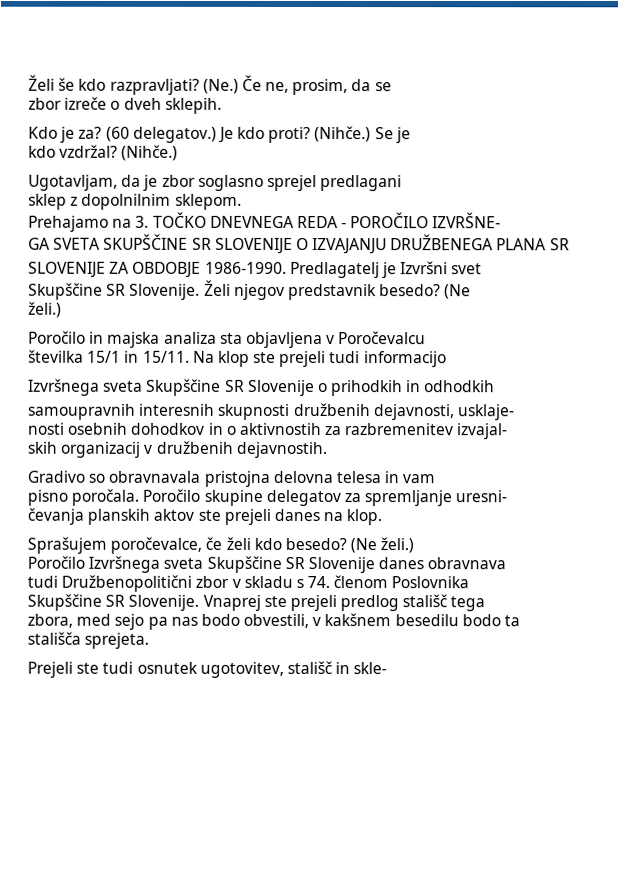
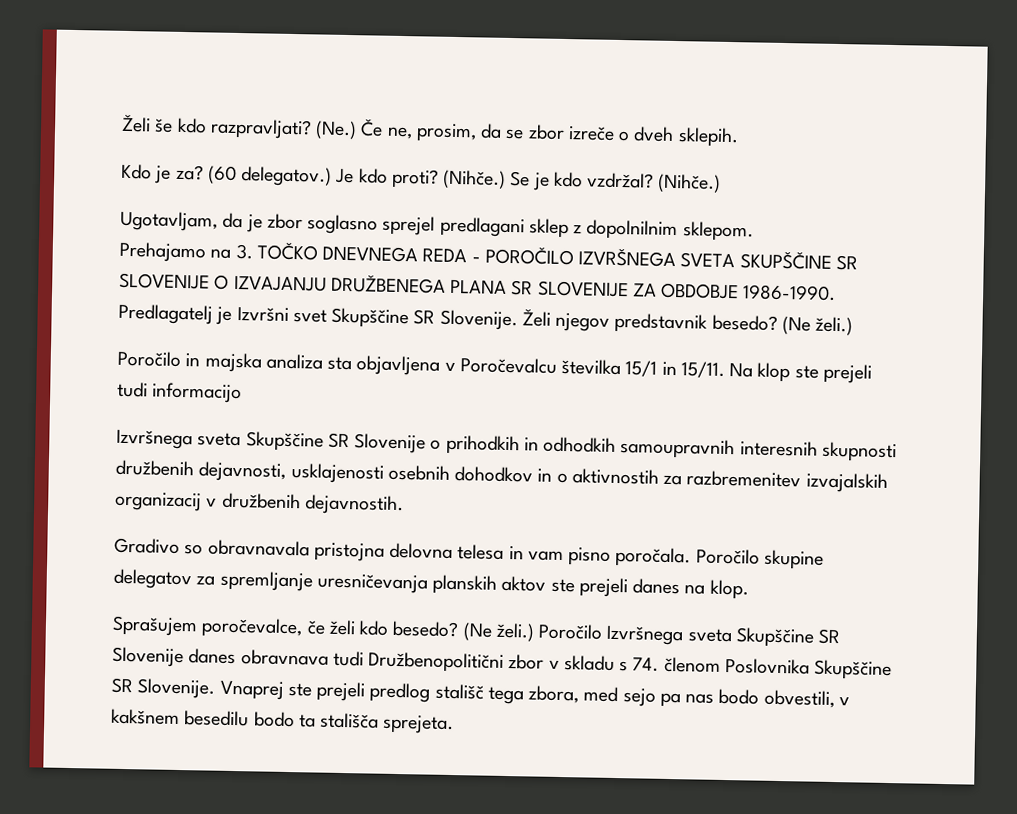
- (Ne.) Če ne, prosim, da se
- zbor izreče o dveh sklepih.
+ (Ne.) Če ne, prosim, da se zbor izreče o dveh sklepih.
- Se je
- kdo vzdržal?
+ Se je kdo vzdržal?
- Ugotavljam, da je zbor soglasno sprejel predlagani
- sklep z dopolnilnim sklepom.
+ Ugotavljam, da je zbor soglasno sprejel predlagani sklep z dopolnilnim sklepom.
- Prehajamo na 3. TOČKO DNEVNEGA REDA - POROČILO IZVRŠNE-
- GA SVETA SKUPŠČINE SR SLOVENIJE O IZVAJANJU DRUŽBENEGA PLANA SR
- SLOVENIJE ZA OBDOBJE 1986-1990.
+ Prehajamo na 3. TOČKO DNEVNEGA REDA - POROČILO IZVRŠNEGA SVETA SKUPŠČINE SR SLOVENIJE O IZVAJANJU DRUŽBENEGA PLANA SR SLOVENIJE ZA OBDOBJE 1986-1990.
- Predlagatelj je Izvršni svet
- Skupščine SR Slovenije.
+ Predlagatelj je Izvršni svet Skupščine SR Slovenije.
- Želi njegov predstavnik besedo? (Ne
- želi.)
+ Želi njegov predstavnik besedo? (Ne želi.)
- Poročilo in majska analiza sta objavljena v Poročevalcu
- številka 15/1 in 15/11.
+ Poročilo in majska analiza sta objavljena v Poročevalcu številka 15/1 in 15/11.
- Izvršnega sveta Skupščine SR Slovenije o prihodkih in odhodkih
- samoupravnih interesnih skupnosti družbenih dejavnosti, usklaje-
- nosti osebnih dohodkov in o aktivnostih za razbremenitev izvajal-
- skih organizacij v družbenih dejavnostih.
+ Izvršnega sveta Skupščine SR Slovenije o prihodkih in odhodkih samoupravnih interesnih skupnosti družbenih dejavnosti, usklajenosti osebnih dohodkov in o aktivnostih za razbremenitev izvajalskih organizacij v družbenih dejavnostih.
- Gradivo so obravnavala pristojna delovna telesa in vam
- pisno poročala.
+ Gradivo so obravnavala pristojna delovna telesa in vam pisno poročala.
- Poročilo skupine delegatov za spremljanje uresni-
- čevanja planskih aktov ste prejeli danes na klop.
+ Poročilo skupine delegatov za spremljanje uresničevanja planskih aktov ste prejeli danes na klop.
- (Ne želi.)
- Poročilo Izvršnega sveta Skupščine SR Slovenije danes obravnava
- tudi Družbenopolitični zbor v skladu s 74. členom Poslovnika
- Skupščine SR Slovenije.
+ (Ne želi.) Poročilo Izvršnega sveta Skupščine SR Slovenije danes obravnava tudi Družbenopolitični zbor v skladu s 74. členom Poslovnika Skupščine SR Slovenije.
- Vnaprej ste prejeli predlog stališč tega
- zbora, med sejo pa nas bodo obvestili, v kakšnem besedilu bodo ta
- stališča sprejeta.
+ Vnaprej ste prejeli predlog stališč tega zbora, med sejo pa nas bodo obvestili, v kakšnem besedilu bodo ta stališča sprejeta.
- Prejeli ste tudi osnutek ugotovitev, stališč in skle-

